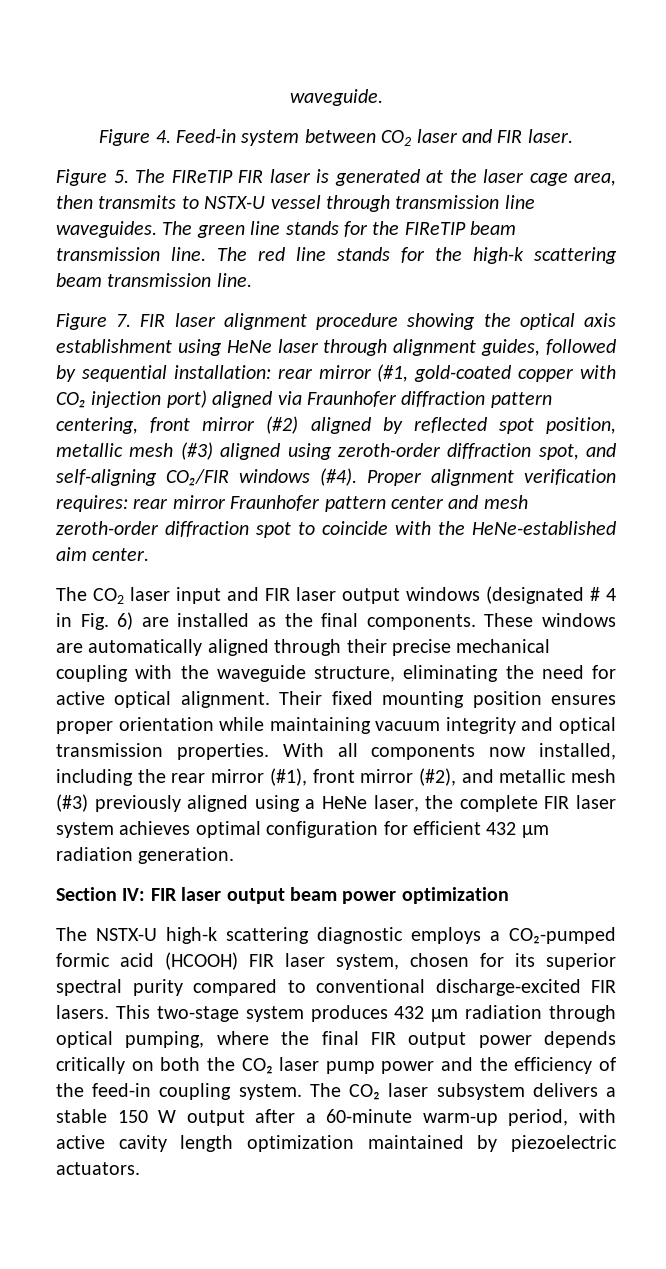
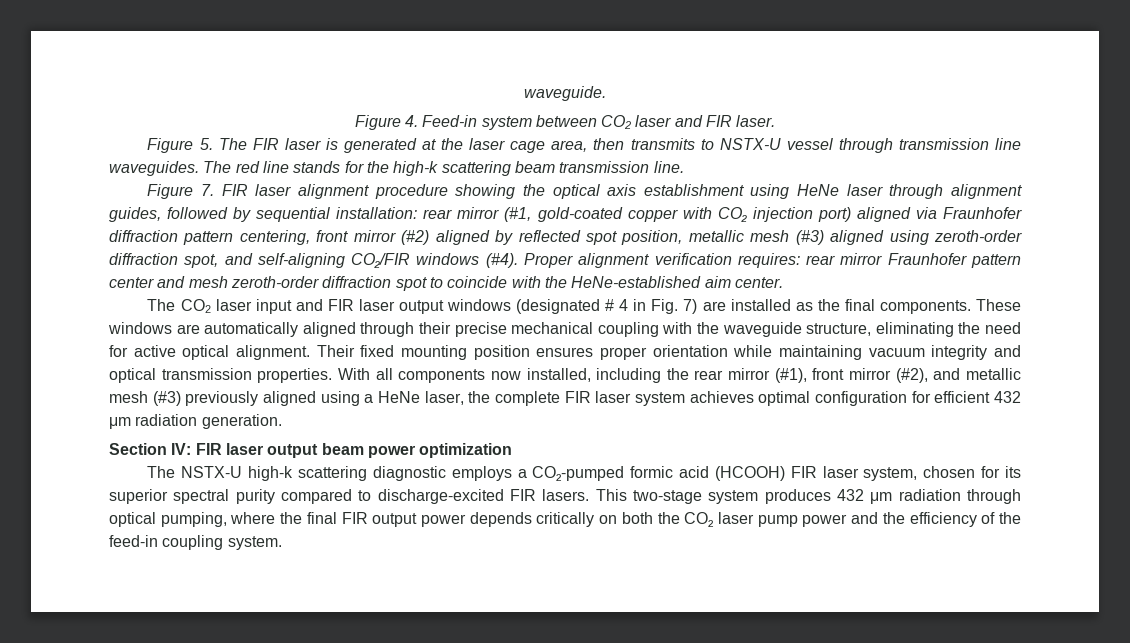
- Figure 5. The FIReTIP FIR laser is generated at the laser cage area, then transmits to NSTX-U vessel through transmission line waveguides.
+ Figure 5. The FIR laser is generated at the laser cage area, then transmits to NSTX-U vessel through transmission line waveguides.
- The green line stands for the FIReTIP beam transmission line. The red line stands for the high-k scattering beam transmission line.
+ The red line stands for the high-k scattering beam transmission line.
- The CO2 laser input and FIR laser output windows (designated # 4 in Fig. 6) are installed as the final components.
+ The CO2 laser input and FIR laser output windows (designated # 4 in Fig. 7) are installed as the final components.
- The NSTX-U high-k scattering diagnostic employs a CO₂-pumped formic acid (HCOOH) FIR laser system, chosen for its superior spectral purity compared to conventional discharge-excited FIR lasers.
+ The NSTX-U high-k scattering diagnostic employs a CO₂-pumped formic acid (HCOOH) FIR laser system, chosen for its superior spectral purity compared to discharge-excited FIR lasers.
- The CO₂ laser subsystem delivers a stable 150 W output after a 60-minute warm-up period, with active cavity length optimization maintained by piezoelectric actuators.

